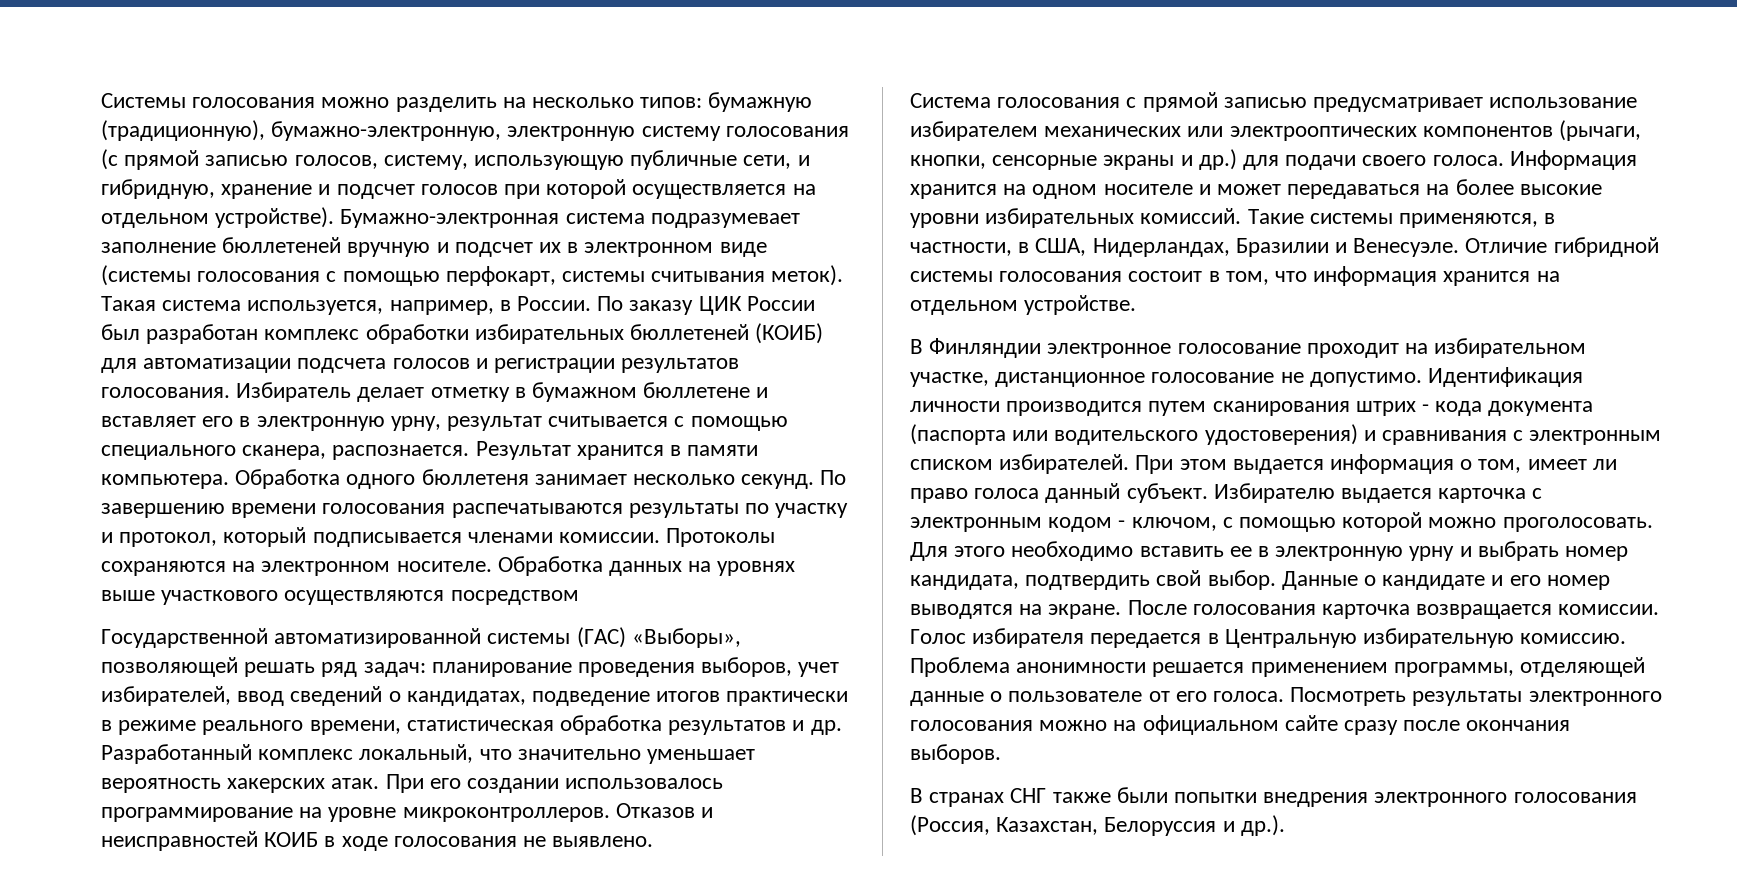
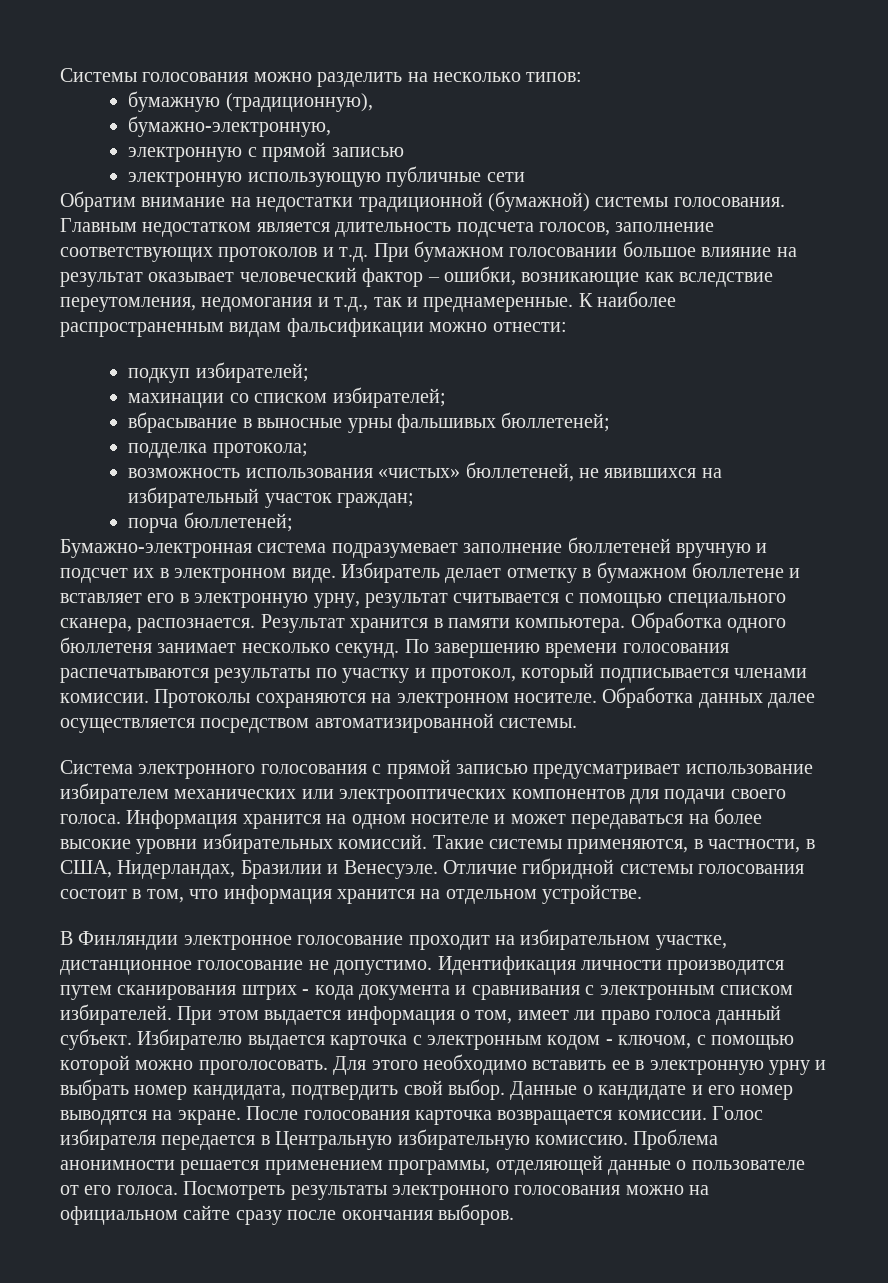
- Системы голосования можно разделить на несколько типов: бумажную (традиционную), бумажно-электронную, электронную систему голосования (с прямой записью голосов, систему, использующую публичные сети, и гибридную, хранение и подсчет голосов при которой осуществляется на отдельном устройстве). Бумажно-электронная система подразумевает заполнение бюллетеней вручную и подсчет их в электронном виде (системы голосования с помощью перфокарт, системы считывания меток). Такая система используется, например, в России. По заказу ЦИК России был разработан комплекс обработки избирательных бюллетеней (КОИБ) для автоматизации подсчета голосов и регистрации результатов голосования.
+ Системы голосования можно разделить на несколько типов:
+ бумажную (традиционную),
+ бумажно-электронную,
+ электронную с прямой записью
+ электронную использующую публичные сети
+ Обратим внимание на недостатки традиционной (бумажной) системы голосования. Главным недостатком является длительность подсчета голосов, заполнение соответствующих протоколов и т.д. При бумажном голосовании большое влияние на результат оказывает человеческий фактор – ошибки, возникающие как вследствие переутомления, недомогания и т.д., так и преднамеренные. К наиболее распространенным видам фальсификации можно отнести:
+ подкуп избирателей;
+ махинации со списком избирателей;
+ вбрасывание в выносные урны фальшивых бюллетеней;
+ подделка протокола;
+ возможность использования «чистых» бюллетеней, не явившихся на избирательный участок граждан;
+ порча бюллетеней;
+ Бумажно-электронная система подразумевает заполнение бюллетеней вручную и подсчет их в электронном виде.
- Обработка данных на уровнях выше участкового осуществляются посредством
- Государственной автоматизированной системы (ГАС) «Выборы», позволяющей решать ряд задач: планирование проведения выборов, учет избирателей, ввод сведений о кандидатах, подведение итогов практически в режиме реального времени, статистическая обработка результатов и др. Разработанный комплекс локальный, что значительно уменьшает вероятность хакерских атак. При его создании использовалось программирование на уровне микроконтроллеров. Отказов и неисправностей КОИБ в ходе голосования не выявлено.
+ Обработка данных далее осуществляется посредством автоматизированной системы.
- Система голосования с прямой записью предусматривает использование избирателем механических или электрооптических компонентов (рычаги, кнопки, сенсорные экраны и др.) для подачи своего голоса.
+ Система электронного голосования с прямой записью предусматривает использование избирателем механических или электрооптических компонентов для подачи своего голоса.
- Идентификация личности производится путем сканирования штрих - кода документа (паспорта или водительского удостоверения) и сравнивания с электронным списком избирателей.
+ Идентификация личности производится путем сканирования штрих - кода документа и сравнивания с электронным списком избирателей.
- В странах СНГ также были попытки внедрения электронного голосования (Россия, Казахстан, Белоруссия и др.).

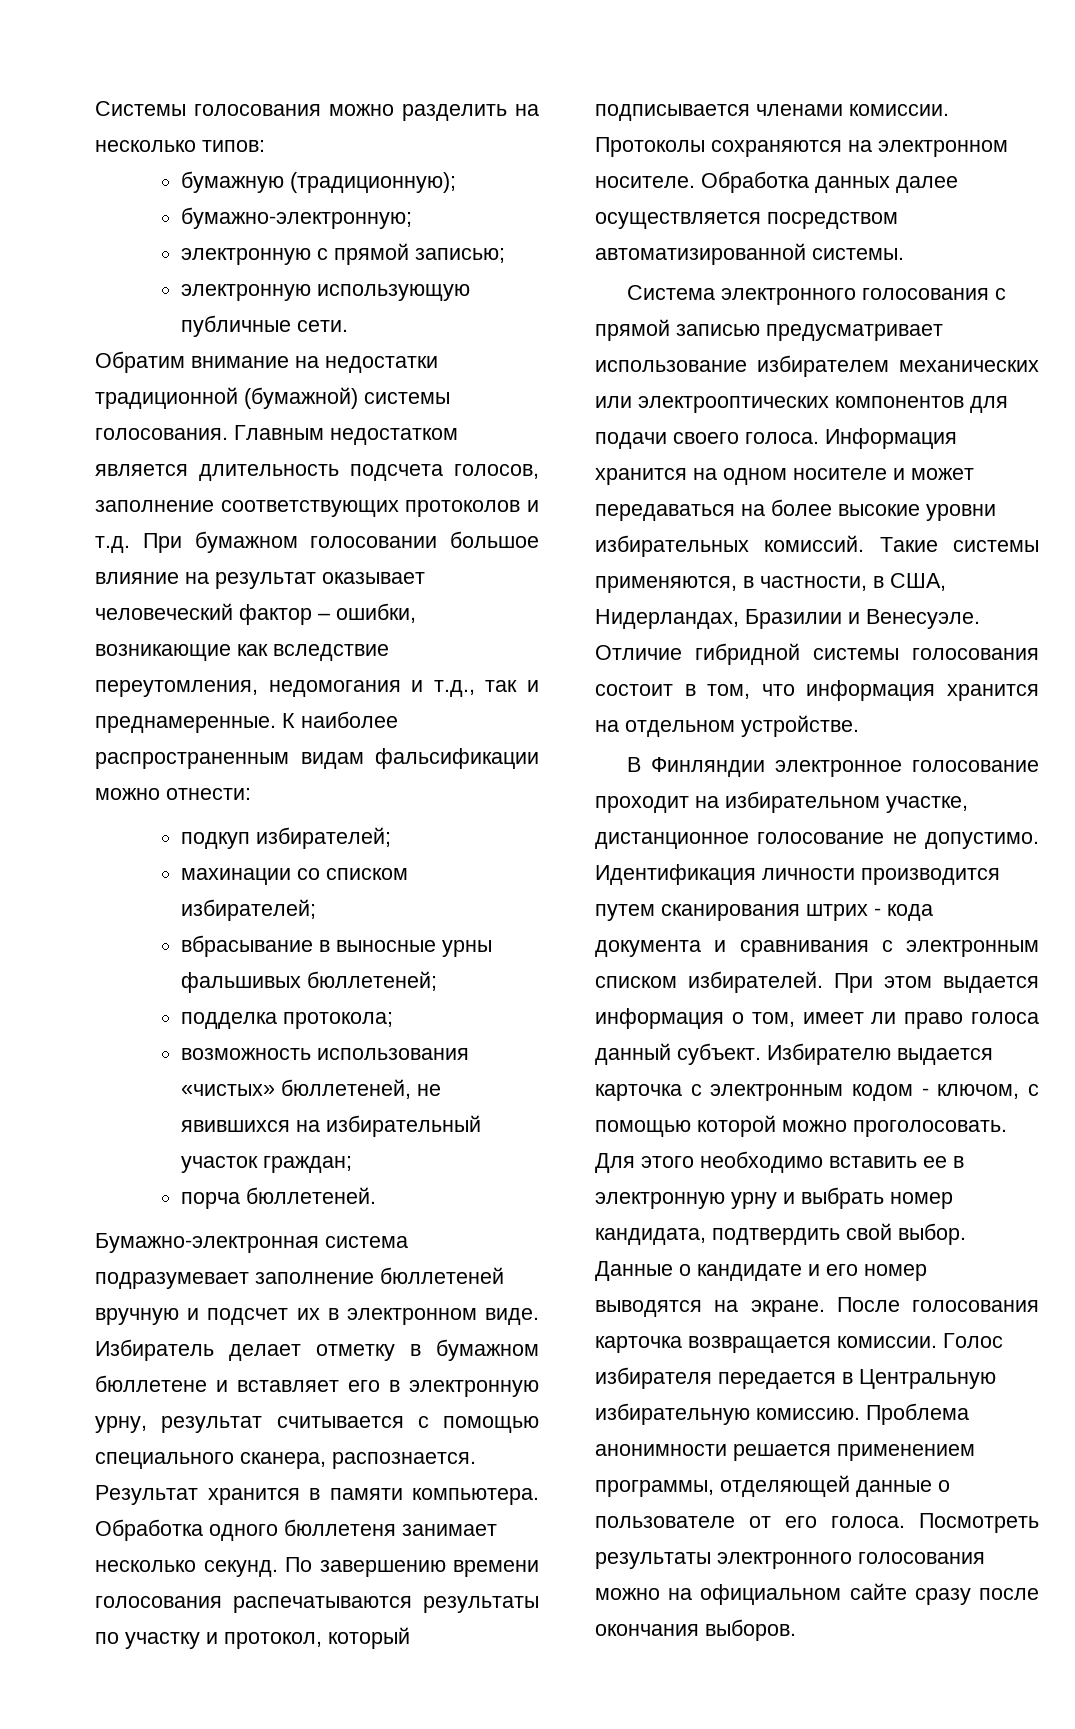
- бумажную (традиционную),
- бумажно-электронную,
+ бумажную (традиционную);
+ бумажно-электронную;
- электронную с прямой записью
+ электронную с прямой записью;
- электронную использующую публичные сети
+ электронную использующую публичные сети.
- порча бюллетеней;
+ порча бюллетеней.

